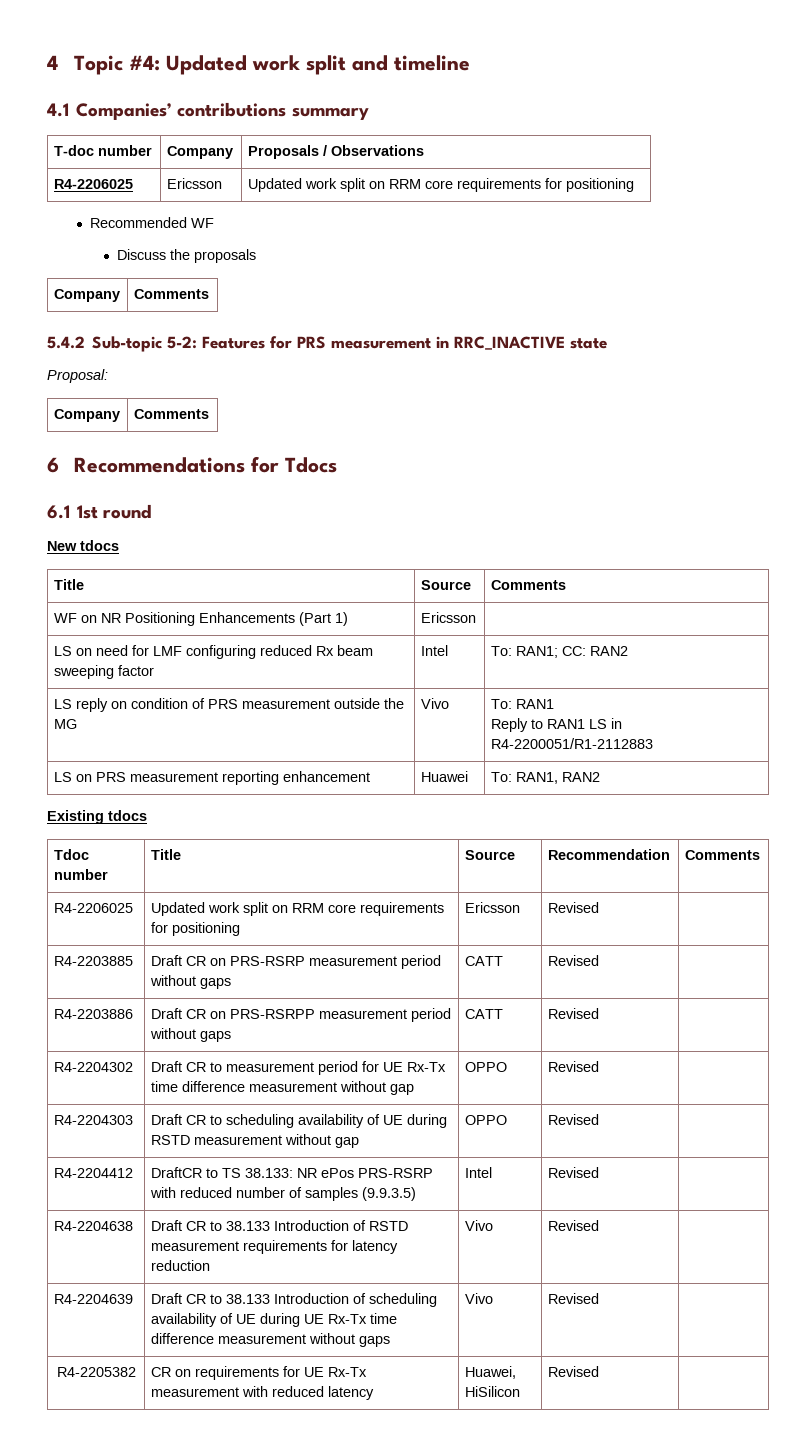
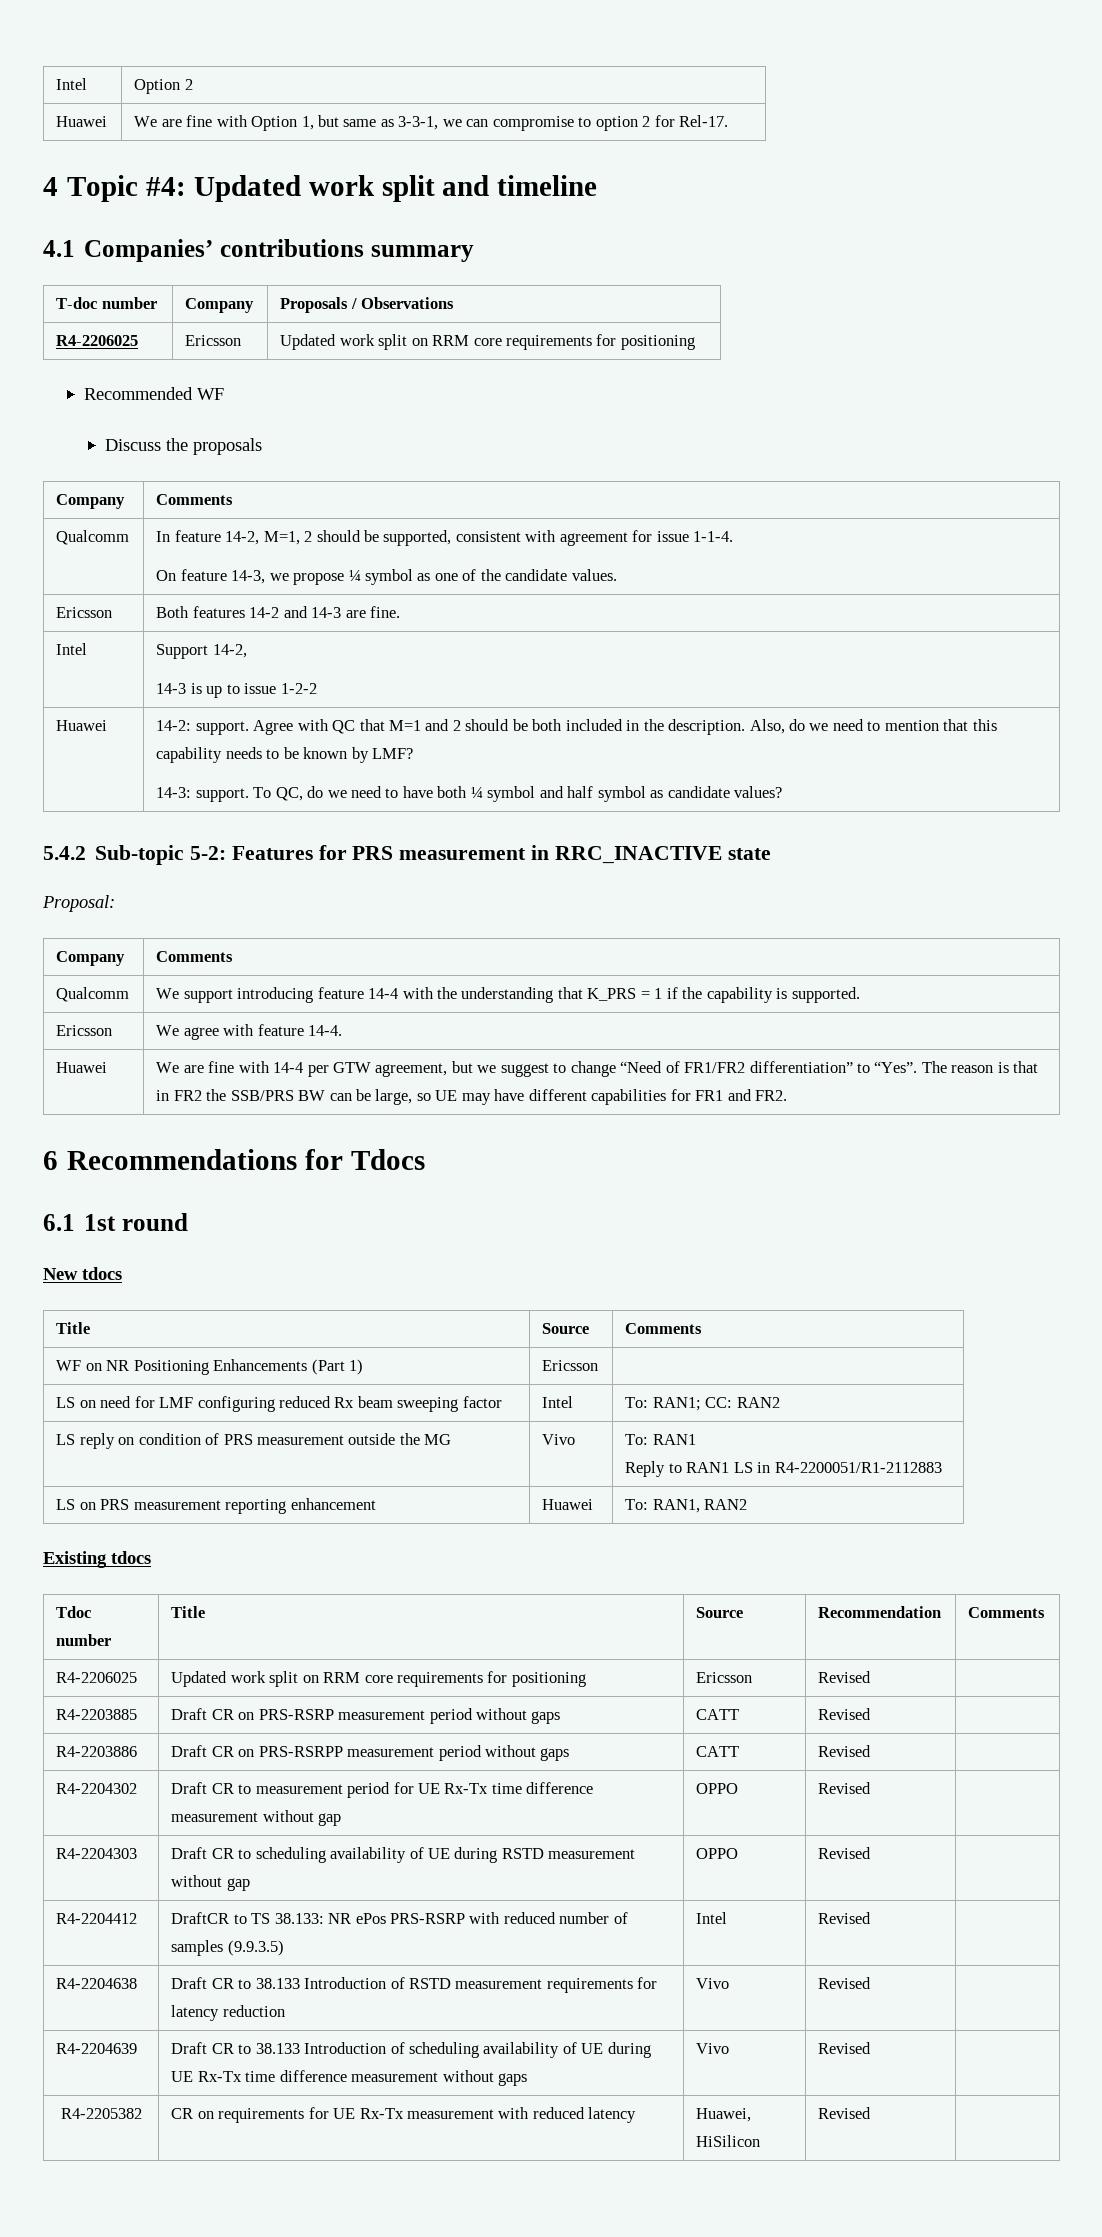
+ Intel | Option 2
+ Huawei | We are fine with Option 1, but same as 3-3-1, we can compromise to option 2 for Rel-17.
+ Qualcomm | In feature 14-2, M=1, 2 should be supported, consistent with agreement for issue 1-1-4.
+ On feature 14-3, we propose ¼ symbol as one of the candidate values.
+ Ericsson | Both features 14-2 and 14-3 are fine.
+ Intel | Support 14-2,
+ 14-3 is up to issue 1-2-2
+ Huawei | 14-2: support. Agree with QC that M=1 and 2 should be both included in the description. Also, do we need to mention that this capability needs to be known by LMF?
+ 14-3: support. To QC, do we need to have both ¼ symbol and half symbol as candidate values?
+ Qualcomm | We support introducing feature 14-4 with the understanding that K_PRS = 1 if the capability is supported.
+ Ericsson | We agree with feature 14-4.
+ Huawei | We are fine with 14-4 per GTW agreement, but we suggest to change “Need of FR1/FR2 differentiation” to “Yes”. The reason is that in FR2 the SSB/PRS BW can be large, so UE may have different capabilities for FR1 and FR2.

